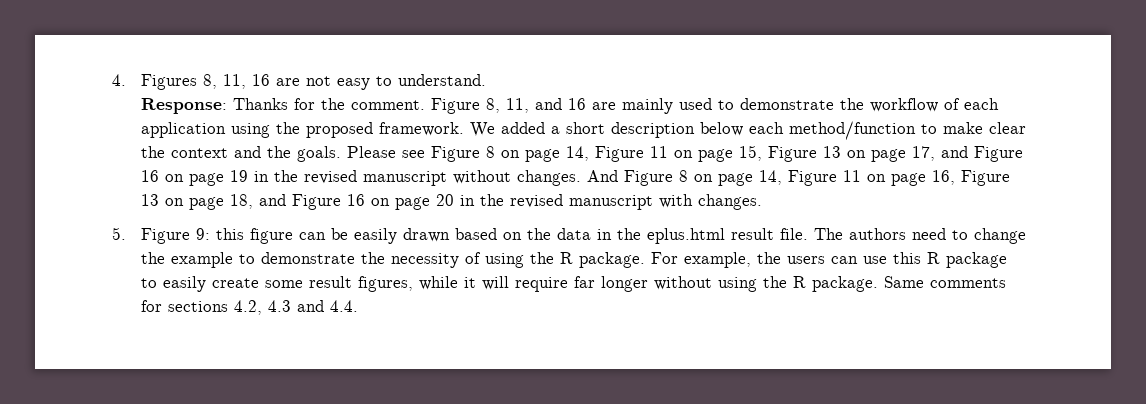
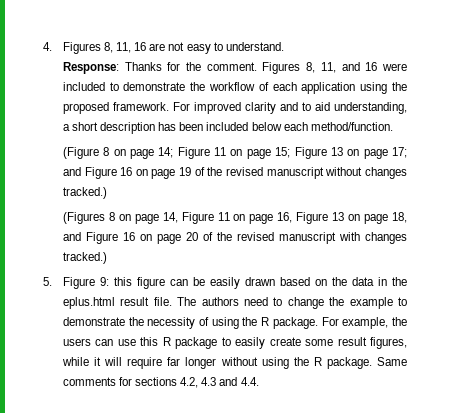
- Figure 8, 11, and 16 are mainly used to demonstrate the workflow of each application using the proposed framework.
+ Figures 8, 11, and 16 were included to demonstrate the workflow of each application using the proposed framework.
- We added a short description below each method/function to make clear the context and the goals. Please see Figure 8 on page 14, Figure 11 on page 15, Figure 13 on page 17, and Figure 16 on page 19 in the revised manuscript without changes. And Figure 8 on page 14, Figure 11 on page 16, Figure 13 on page 18, and Figure 16 on page 20 in the revised manuscript with changes.
+ For improved clarity and to aid understanding, a short description has been included below each method/function.
+ (Figure 8 on page 14; Figure 11 on page 15; Figure 13 on page 17; and Figure 16 on page 19 of the revised manuscript without changes tracked.)
+ (Figures 8 on page 14, Figure 11 on page 16, Figure 13 on page 18, and Figure 16 on page 20 of the revised manuscript with changes tracked.)

